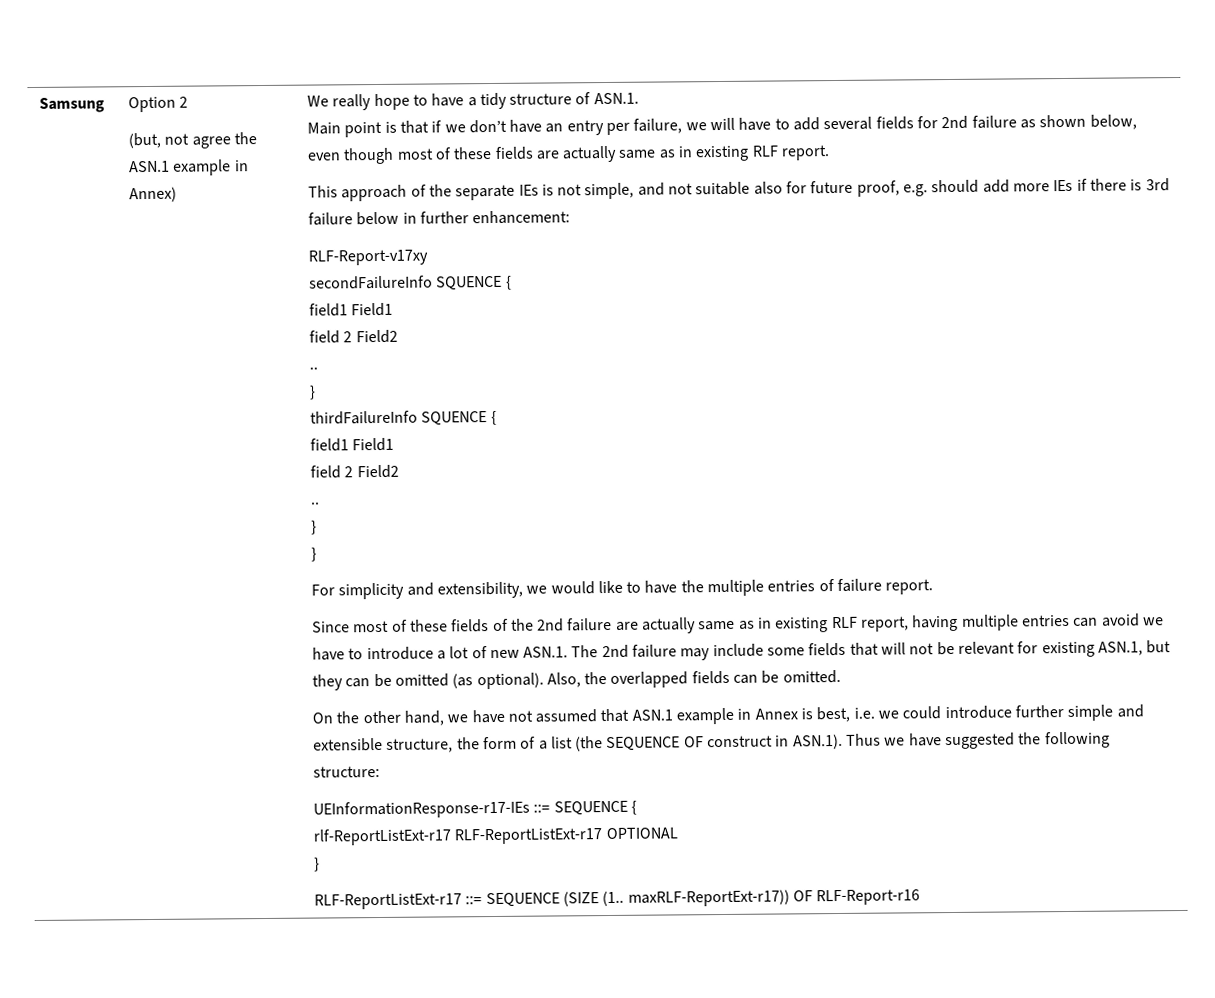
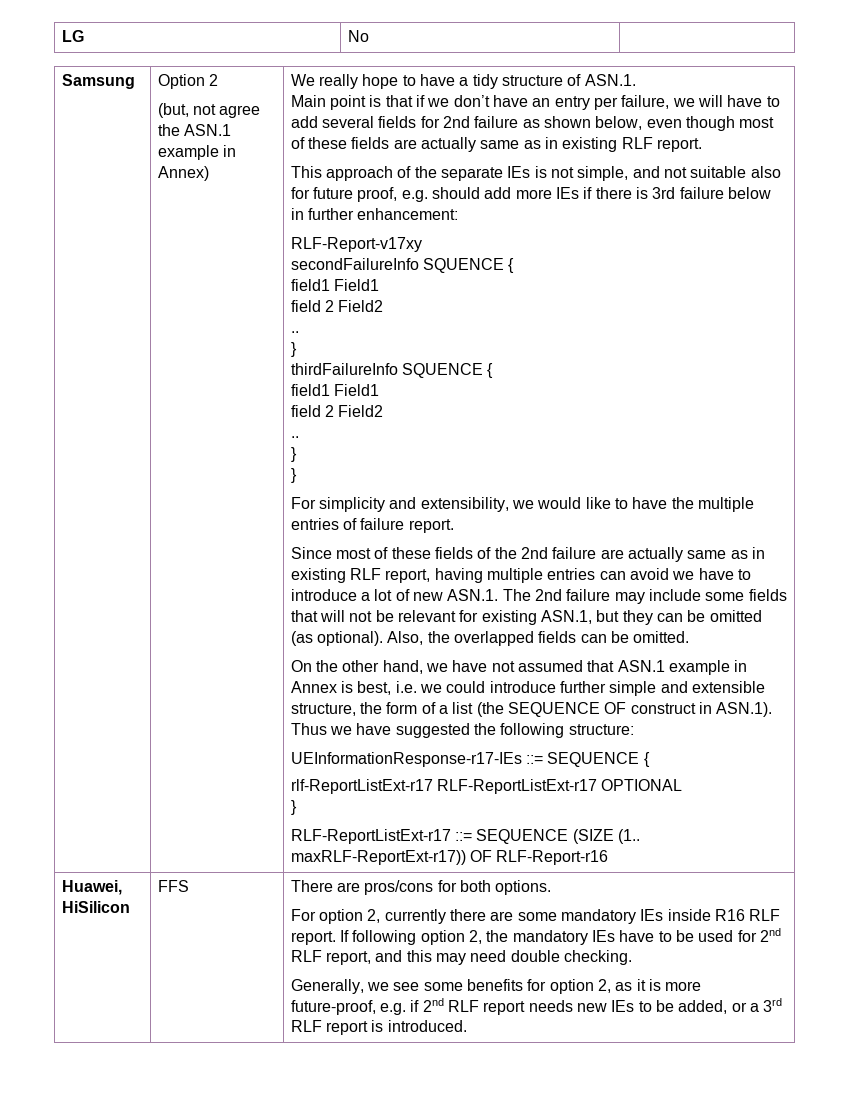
+ LG | No
+ Huawei, HiSilicon | FFS | There are pros/cons for both options.
+ For option 2, currently there are some mandatory IEs inside R16 RLF report. If following option 2, the mandatory IEs have to be used for 2nd RLF report, and this may need double checking.
+ Generally, we see some benefits for option 2, as it is more future-proof, e.g. if 2nd RLF report needs new IEs to be added, or a 3rd RLF report is introduced.

